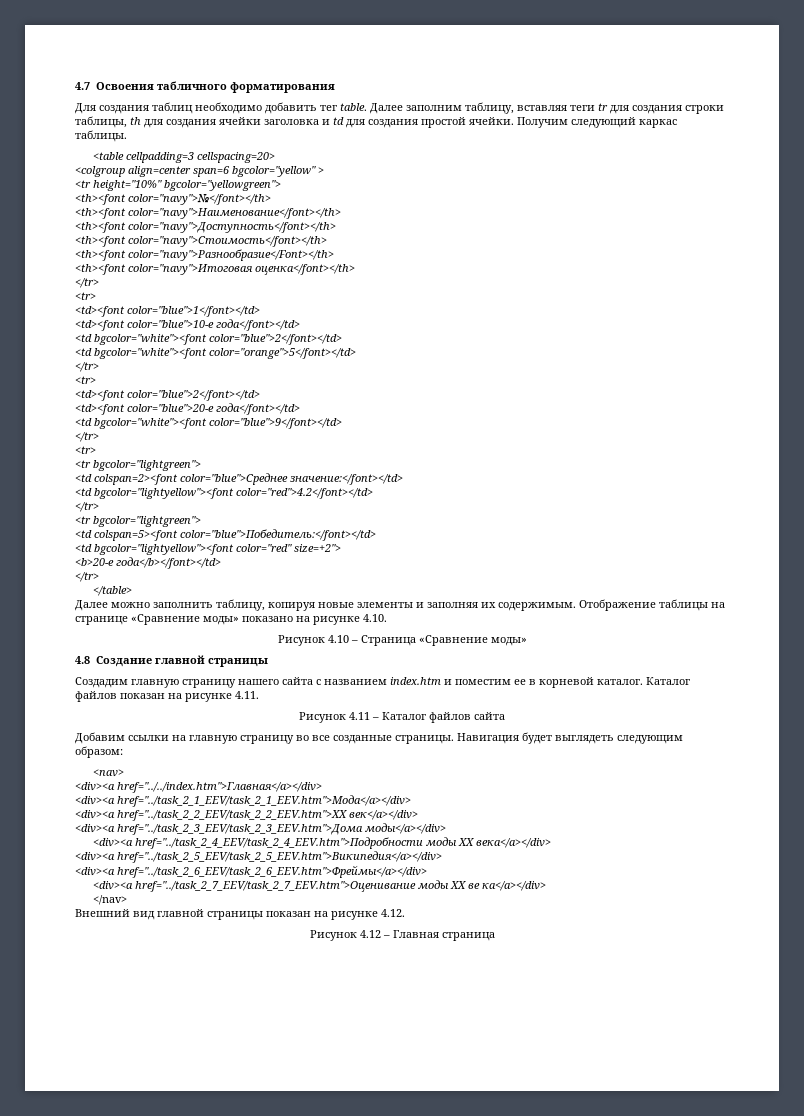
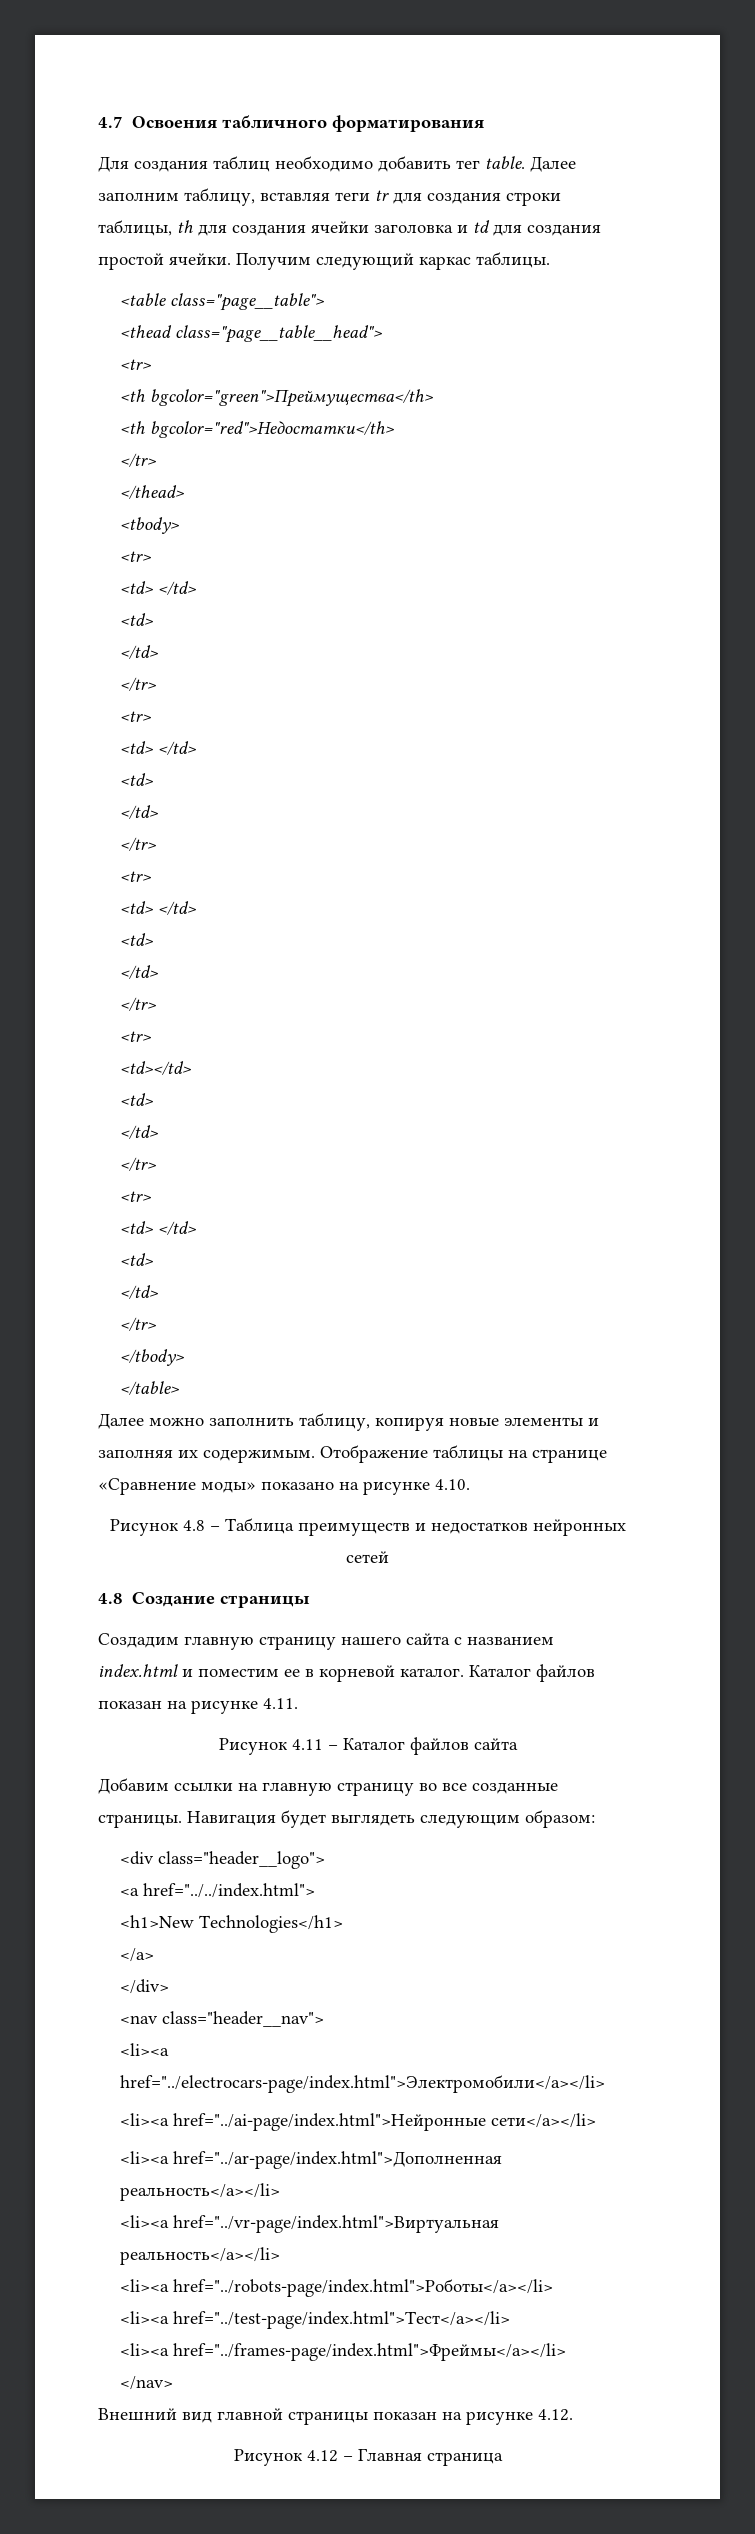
- <table cellpadding=3 cellspacing=20>
- <colgroup align=center span=6 bgcolor="yellow" >
- <tr height="10%" bgcolor="yellowgreen">
- <th><font color="navy">№</font></th>
- <th><font color="navy">Наименование</font></th>
- <th><font color="navy">Доступность</font></th>
- <th><font color="navy">Стоимость</font></th>
- <th><font color="navy">Разнообразие</Font></th>
- <th><font color="navy">Итоговая оценка</font></th>
+ <table class="page__table">
+ <thead class="page__table__head">
+ <tr>
+ <th bgcolor="green">Преймущества</th>
+ <th bgcolor="red">Недостатки</th>
+ </tr>
+ </thead>
+ <tbody>
+ <tr>
+ <td> </td>
+ <td>
+ </td>
  </tr>
  <tr>
- <td><font color="blue">1</font></td>
- <td><font color="blue">10-е года</font></td>
- <td bgcolor="white"><font color="blue">2</font></td>
- <td bgcolor="white"><font color="orange">5</font></td>
+ <td> </td>
+ <td>
+ </td>
  </tr>
  <tr>
- <td><font color="blue">2</font></td>
- <td><font color="blue">20-е года</font></td>
- <td bgcolor="white"><font color="blue">9</font></td>
+ <td> </td>
+ <td>
+ </td>
  </tr>
  <tr>
- <tr bgcolor="lightgreen">
- <td colspan=2><font color="blue">Среднее значение:</font></td>
- <td bgcolor="lightyellow"><font color="red">4.2</font></td>
+ <td></td>
+ <td>
+ </td>
  </tr>
- <tr bgcolor="lightgreen">
- <td colspan=5><font color="blue">Победитель:</font></td>
- <td bgcolor="lightyellow"><font color="red" size=+2">
- <b>20-е года</b></font></td>
+ <tr>
+ <td> </td>
+ <td>
+ </td>
  </tr>
+ </tbody>
- Рисунок 4.10 – Страница «Сравнение моды»
+ Рисунок 4.8 – Таблица преимуществ и недостатков нейронных сетей
- 4.8 Создание главной страницы
+ 4.8 Создание страницы
- Создадим главную страницу нашего сайта с названием index.htm и поместим ее в корневой каталог.
+ Создадим главную страницу нашего сайта с названием index.html и поместим ее в корневой каталог.
- <nav>
- <div><a href="../../index.htm">Главная</a></div>
- <div><a href="../task_2_1_EEV/task_2_1_EEV.htm">Мода</a></div>
- <div><a href="../task_2_2_EEV/task_2_2_EEV.htm">XX век</a></div>
- <div><a href="../task_2_3_EEV/task_2_3_EEV.htm">Дома моды</a></div>
- <div><a href="../task_2_4_EEV/task_2_4_EEV.htm">Подробности моды XX века</a></div>
- <div><a href="../task_2_5_EEV/task_2_5_EEV.htm">Википедия</a></div>
- <div><a href="../task_2_6_EEV/task_2_6_EEV.htm">Фреймы</a></div>
- <div><a href="../task_2_7_EEV/task_2_7_EEV.htm">Оценивание моды XX ве ка</a></div>
+ <div class="header__logo">
+ <a href="../../index.html">
+ <h1>New Technologies</h1>
+ </a>
+ </div>
+ <nav class="header__nav">
+ <li><a href="../electrocars-page/index.html">Электромобили</a></li>
+ <li><a href="../ai-page/index.html">Нейронные сети</a></li>
+ <li><a href="../ar-page/index.html">Дополненная реальность</a></li>
+ <li><a href="../vr-page/index.html">Виртуальная реальность</a></li>
+ <li><a href="../robots-page/index.html">Роботы</a></li>
+ <li><a href="../test-page/index.html">Тест</a></li>
+ <li><a href="../frames-page/index.html">Фреймы</a></li>

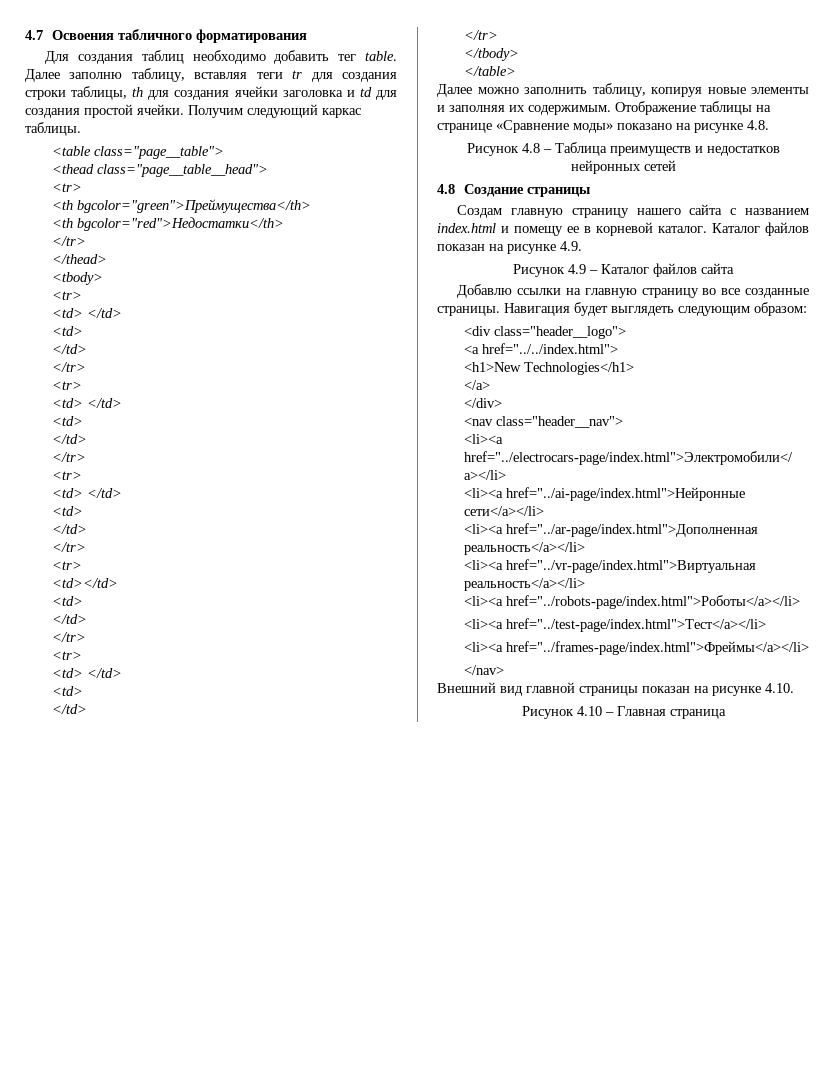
- Далее заполним таблицу, вставляя теги tr для создания строки таблицы, th для создания ячейки заголовка и td для создания простой ячейки.
+ Далее заполню таблицу, вставляя теги tr для создания строки таблицы, th для создания ячейки заголовка и td для создания простой ячейки.
- Отображение таблицы на странице «Сравнение моды» показано на рисунке 4.10.
+ Отображение таблицы на странице «Сравнение моды» показано на рисунке 4.8.
- Создадим главную страницу нашего сайта с названием index.html и поместим ее в корневой каталог.
+ Создам главную страницу нашего сайта с названием index.html и помещу ее в корневой каталог.
- Каталог файлов показан на рисунке 4.11.
- Рисунок 4.11 – Каталог файлов сайта
+ Каталог файлов показан на рисунке 4.9.
+ Рисунок 4.9 – Каталог файлов сайта
- Добавим ссылки на главную страницу во все созданные страницы.
+ Добавлю ссылки на главную страницу во все созданные страницы.
- Внешний вид главной страницы показан на рисунке 4.12.
- Рисунок 4.12 – Главная страница
+ Внешний вид главной страницы показан на рисунке 4.10.
+ Рисунок 4.10 – Главная страница

